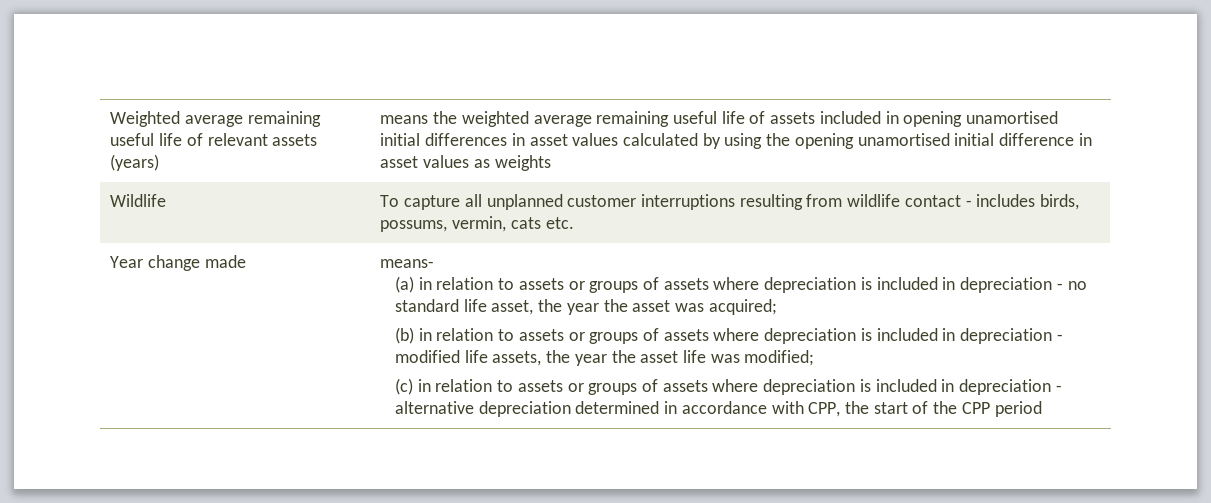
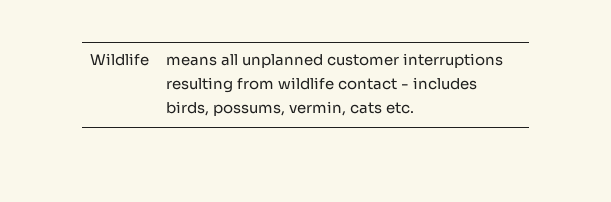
- Weighted average remaining useful life of relevant assets (years) | means the weighted average remaining useful life of assets included in opening unamortised initial differences in asset values calculated by using the opening unamortised initial difference in asset values as weights
- Wildlife | To capture all unplanned customer interruptions resulting from wildlife contact - includes birds, possums, vermin, cats etc.
+ Wildlife | means all unplanned customer interruptions resulting from wildlife contact - includes birds, possums, vermin, cats etc.
- Year change made | means-
- (a) in relation to assets or groups of assets where depreciation is included in depreciation - no standard life asset, the year the asset was acquired;
- (b) in relation to assets or groups of assets where depreciation is included in depreciation - modified life assets, the year the asset life was modified;
- (c) in relation to assets or groups of assets where depreciation is included in depreciation - alternative depreciation determined in accordance with CPP, the start of the CPP period

